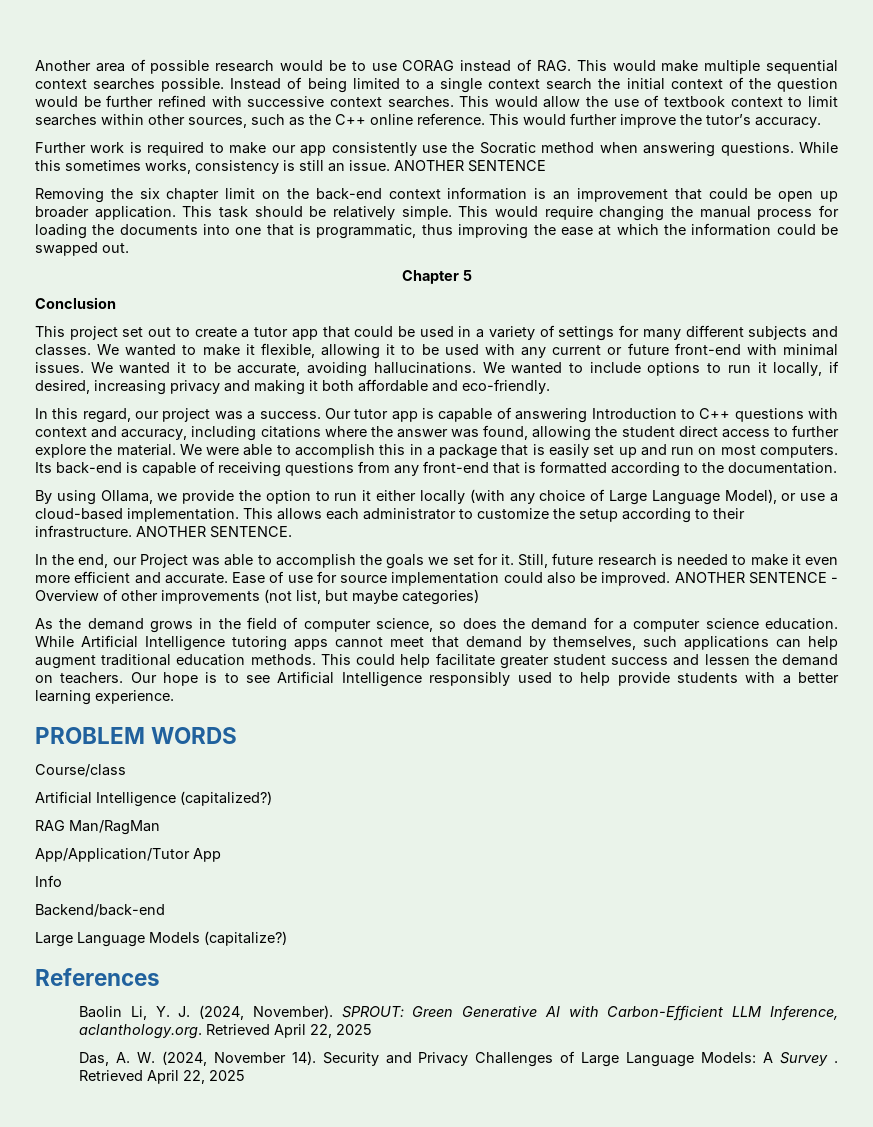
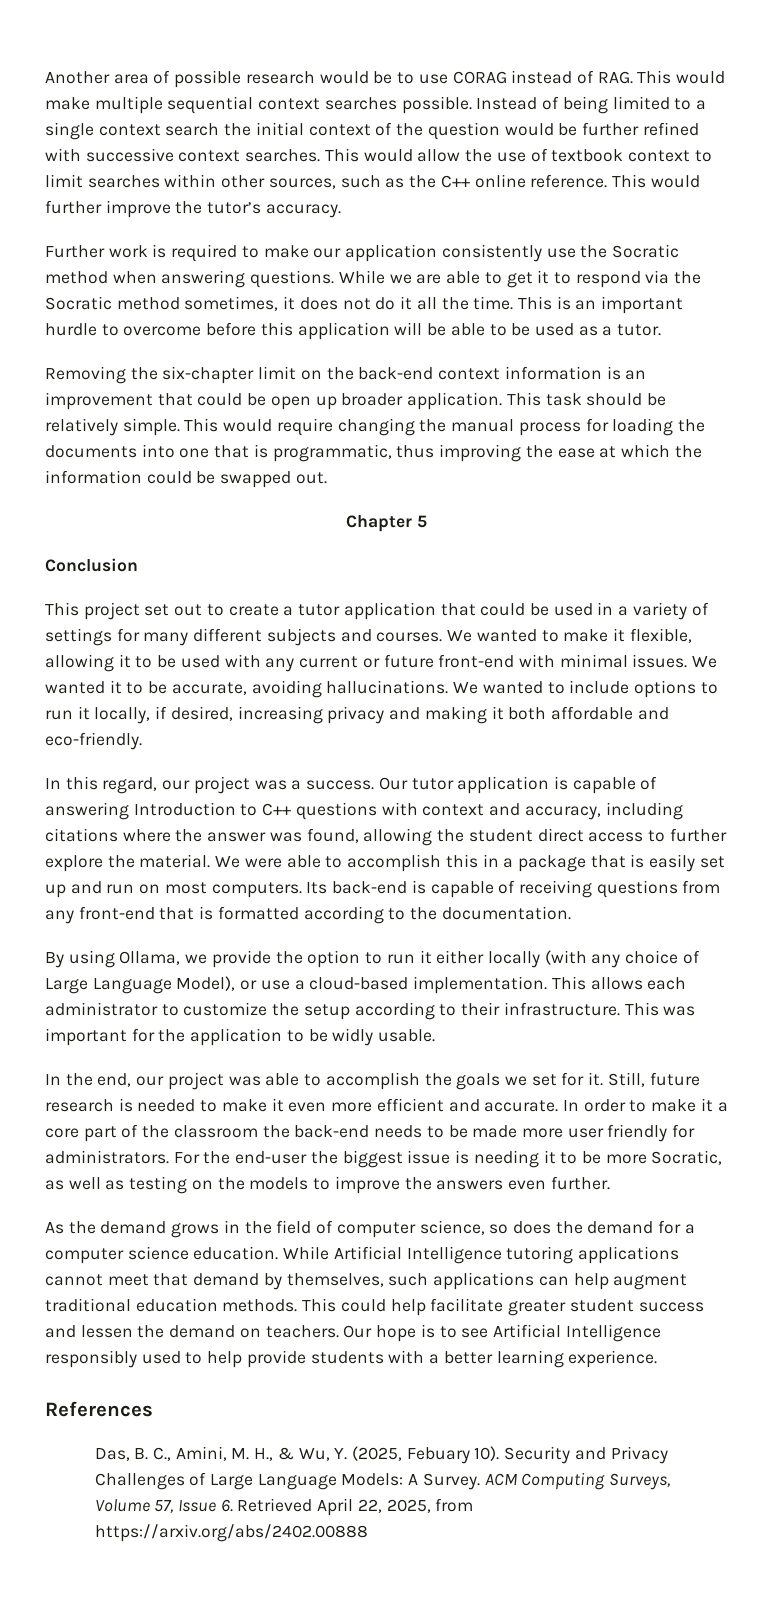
- Further work is required to make our app consistently use the Socratic method when answering questions.
+ Further work is required to make our application consistently use the Socratic method when answering questions.
- While this sometimes works, consistency is still an issue. ANOTHER SENTENCE
+ While we are able to get it to respond via the Socratic method sometimes, it does not do it all the time. This is an important hurdle to overcome before this application will be able to be used as a tutor.
- Removing the six chapter limit on the back-end context information is an improvement that could be open up broader application.
+ Removing the six-chapter limit on the back-end context information is an improvement that could be open up broader application.
- This project set out to create a tutor app that could be used in a variety of settings for many different subjects and classes.
+ This project set out to create a tutor application that could be used in a variety of settings for many different subjects and courses.
- Our tutor app is capable of answering Introduction to C++ questions with context and accuracy, including citations where the answer was found, allowing the student direct access to further explore the material.
+ Our tutor application is capable of answering Introduction to C++ questions with context and accuracy, including citations where the answer was found, allowing the student direct access to further explore the material.
- ANOTHER SENTENCE.
+ This was important for the application to be widly usable.
- In the end, our Project was able to accomplish the goals we set for it.
+ In the end, our project was able to accomplish the goals we set for it.
- Ease of use for source implementation could also be improved. ANOTHER SENTENCE - Overview of other improvements (not list, but maybe categories)
+ In order to make it a core part of the classroom the back-end needs to be made more user friendly for administrators. For the end-user the biggest issue is needing it to be more Socratic, as well as testing on the models to improve the answers even further.
- While Artificial Intelligence tutoring apps cannot meet that demand by themselves, such applications can help augment traditional education methods.
+ While Artificial Intelligence tutoring applications cannot meet that demand by themselves, such applications can help augment traditional education methods.
- PROBLEM WORDS
- Course/class
- Artificial Intelligence (capitalized?)
- RAG Man/RagMan
- App/Application/Tutor App
- Info
- Backend/back-end
- Large Language Models (capitalize?)
  References
- Baolin Li, Y. J. (2024, November). SPROUT: Green Generative AI with Carbon-Efficient LLM Inference, aclanthology.org. Retrieved April 22, 2025
- Das, A. W. (2024, November 14).
+ Das, B. C., Amini, M. H., & Wu, Y. (2025, Febuary 10).
- Security and Privacy Challenges of Large Language Models: A Survey . Retrieved April 22, 2025
+ Security and Privacy Challenges of Large Language Models: A Survey. ACM Computing Surveys, Volume 57, Issue 6. Retrieved April 22, 2025, from https://arxiv.org/abs/2402.00888

